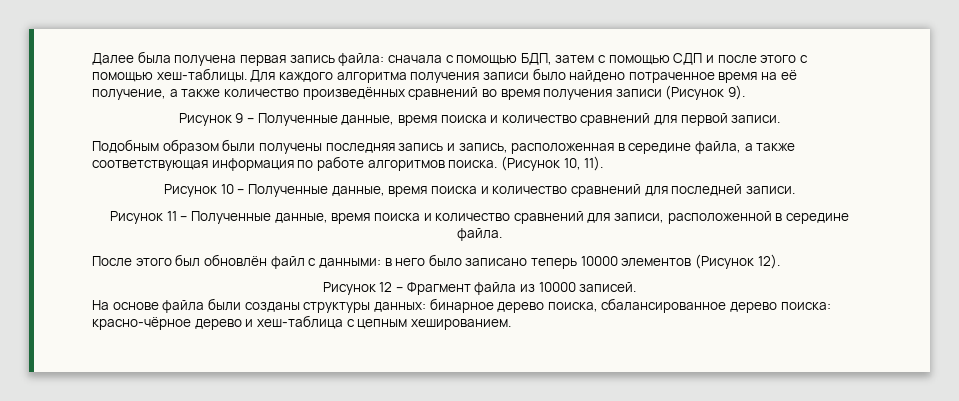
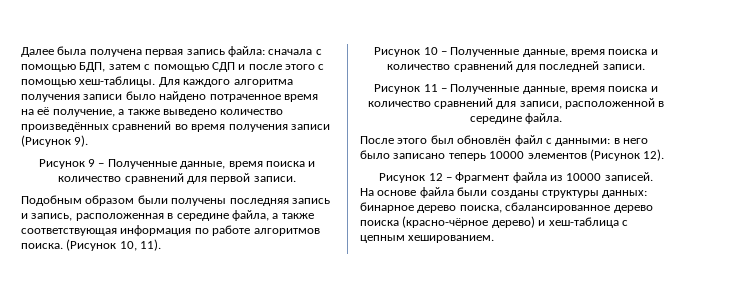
- Для каждого алгоритма получения записи было найдено потраченное время на её получение, а также количество произведённых сравнений во время получения записи (Рисунок 9).
+ Для каждого алгоритма получения записи было найдено потраченное время на её получение, а также выведено количество произведённых сравнений во время получения записи (Рисунок 9).
- На основе файла были созданы структуры данных: бинарное дерево поиска, сбалансированное дерево поиска: красно-чёрное дерево и хеш-таблица с цепным хешированием.
+ На основе файла были созданы структуры данных: бинарное дерево поиска, сбалансированное дерево поиска (красно-чёрное дерево) и хеш-таблица с цепным хешированием.

